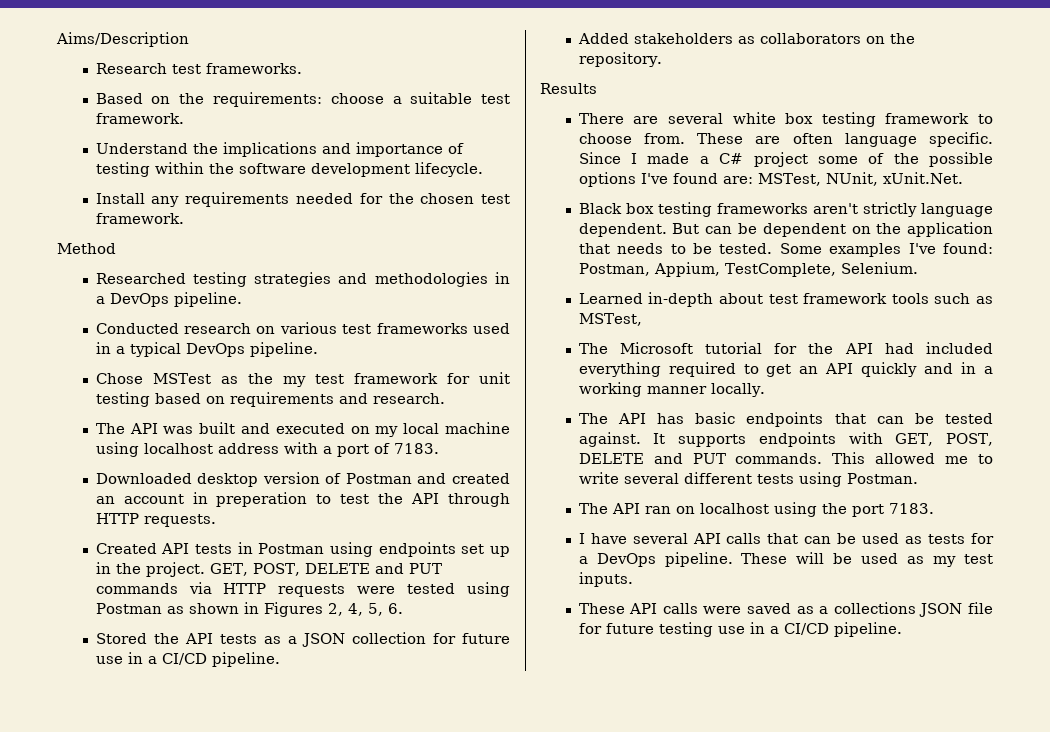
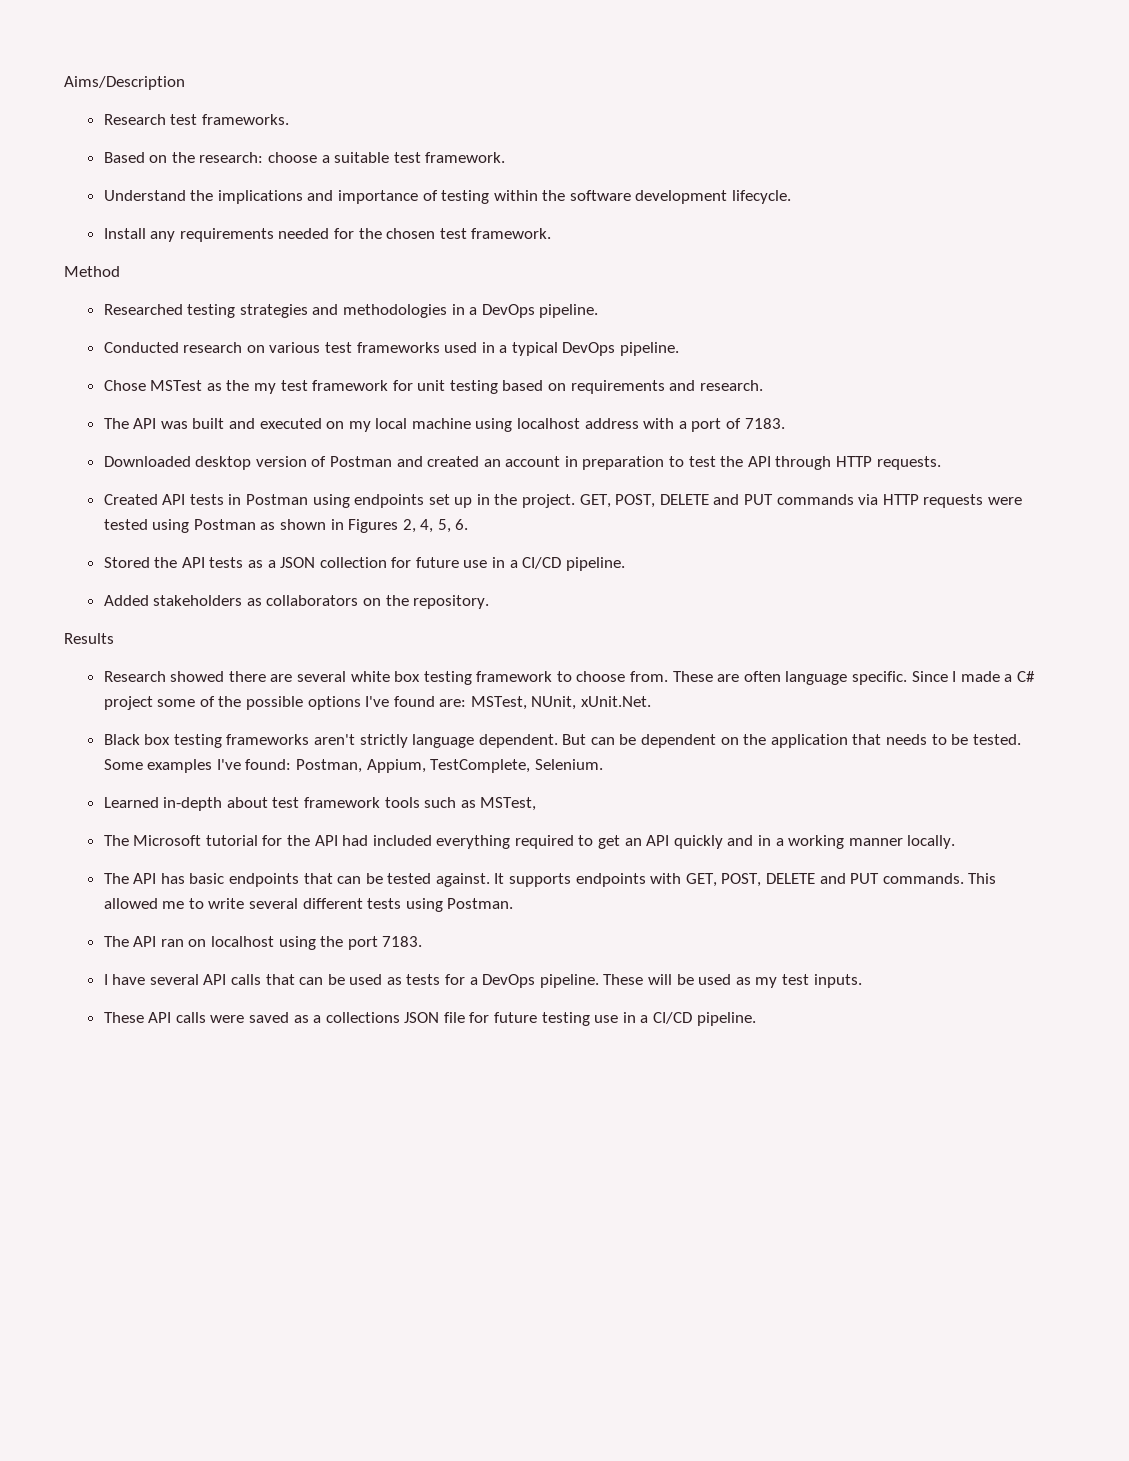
- Based on the requirements: choose a suitable test framework.
+ Based on the research: choose a suitable test framework.
- Downloaded desktop version of Postman and created an account in preperation to test the API through HTTP requests.
+ Downloaded desktop version of Postman and created an account in preparation to test the API through HTTP requests.
- There are several white box testing framework to choose from.
+ Research showed there are several white box testing framework to choose from.

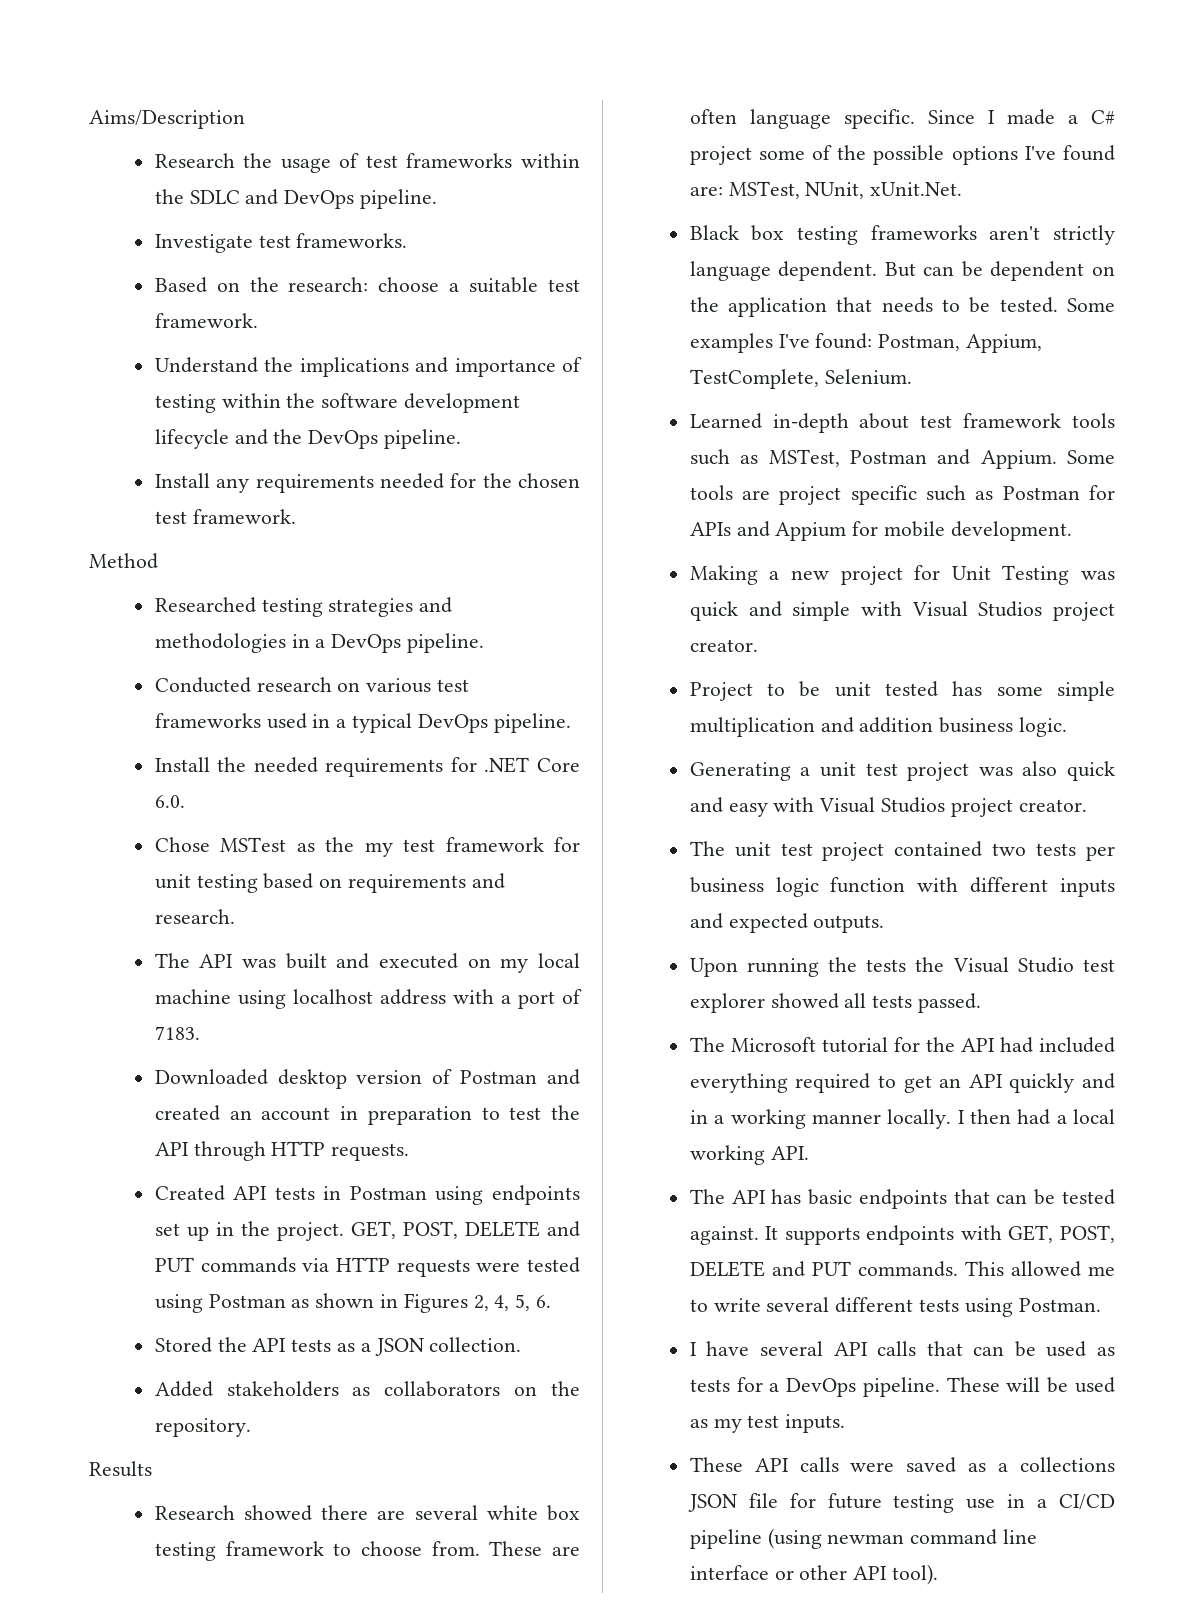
- Research test frameworks.
+ Research the usage of test frameworks within the SDLC and DevOps pipeline.
+ Investigate test frameworks.
- Understand the implications and importance of testing within the software development lifecycle.
+ Understand the implications and importance of testing within the software development lifecycle and the DevOps pipeline.
+ Install the needed requirements for .NET Core 6.0.
- Stored the API tests as a JSON collection for future use in a CI/CD pipeline.
+ Stored the API tests as a JSON collection.
- Learned in-depth about test framework tools such as MSTest,
+ Learned in-depth about test framework tools such as MSTest, Postman and Appium. Some tools are project specific such as Postman for APIs and Appium for mobile development.
+ Making a new project for Unit Testing was quick and simple with Visual Studios project creator.
+ Project to be unit tested has some simple multiplication and addition business logic.
+ Generating a unit test project was also quick and easy with Visual Studios project creator.
+ The unit test project contained two tests per business logic function with different inputs and expected outputs.
+ Upon running the tests the Visual Studio test explorer showed all tests passed.
+ I then had a local working API.
- The API ran on localhost using the port 7183.
- These API calls were saved as a collections JSON file for future testing use in a CI/CD pipeline.
+ These API calls were saved as a collections JSON file for future testing use in a CI/CD pipeline (using newman command line interface or other API tool).

